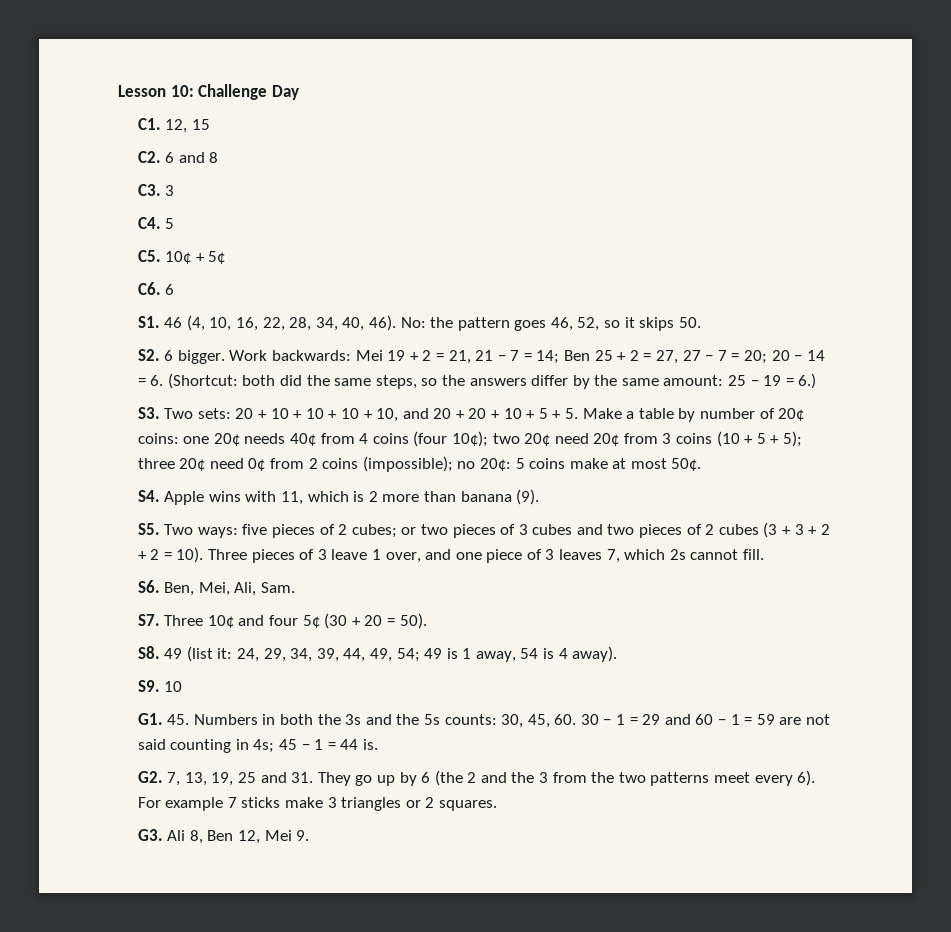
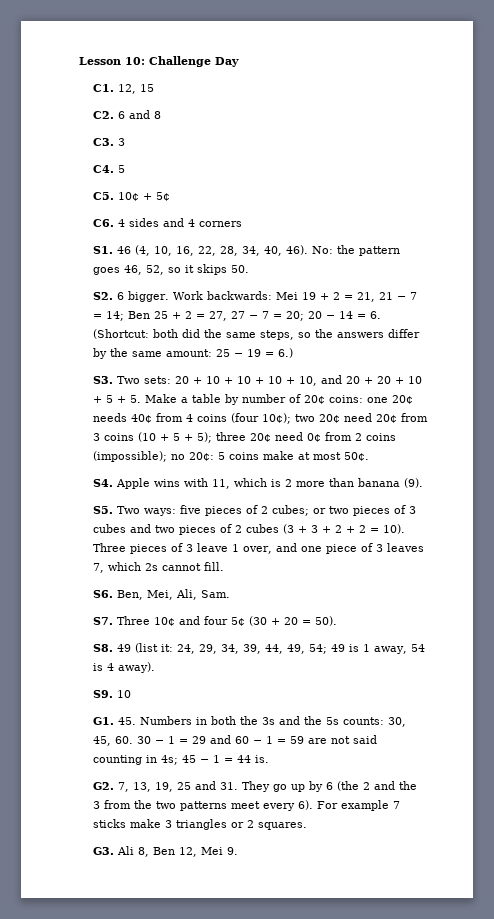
- C6. 6
+ C6. 4 sides and 4 corners

